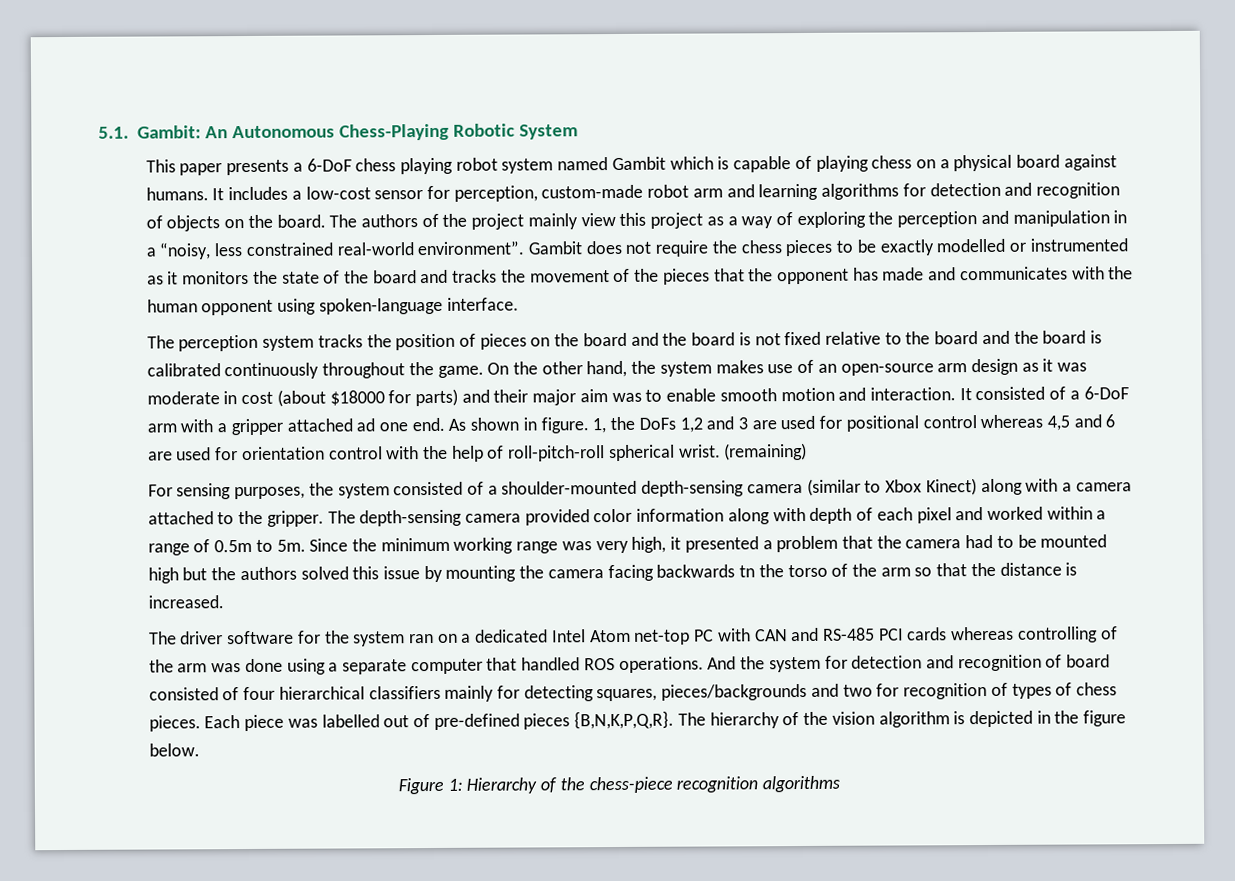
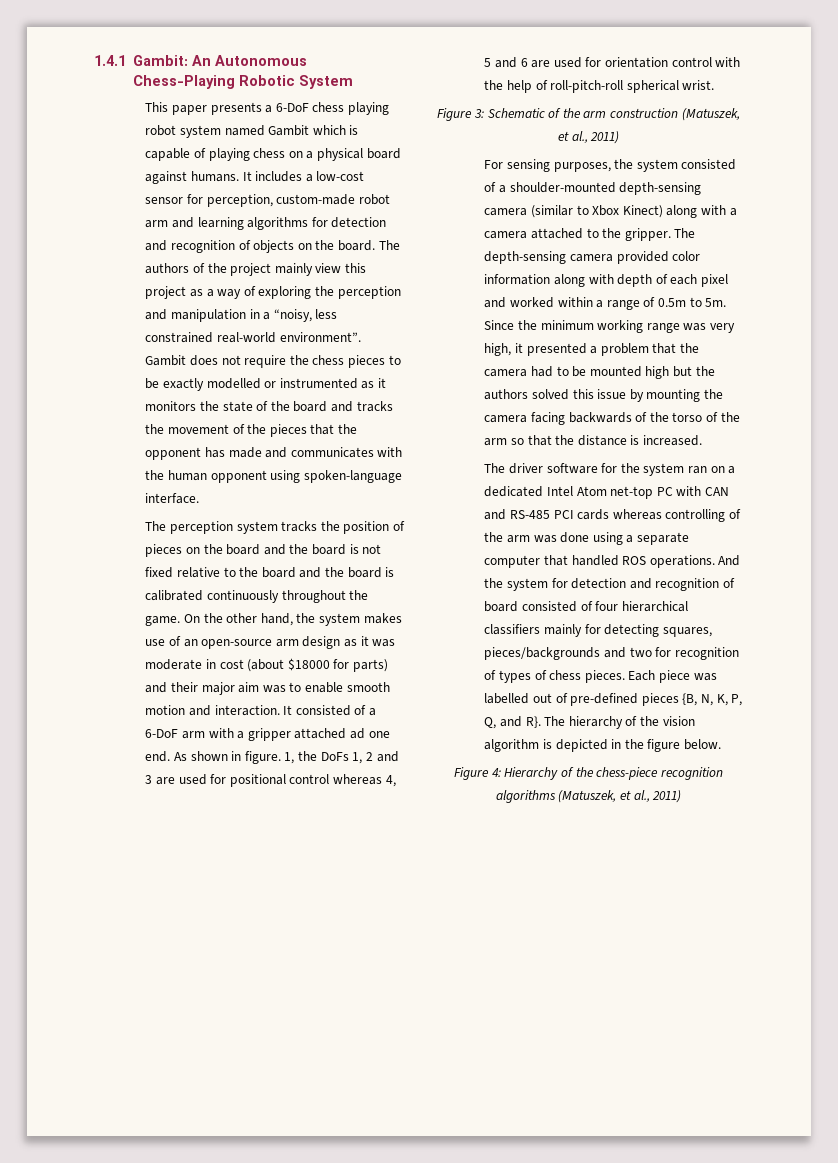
- 5.1. Gambit: An Autonomous Chess-Playing Robotic System
+ 1.4.1 Gambit: An Autonomous Chess-Playing Robotic System
- 1, the DoFs 1,2 and 3 are used for positional control whereas 4,5 and 6 are used for orientation control with the help of roll-pitch-roll spherical wrist. (remaining)
+ 1, the DoFs 1, 2 and 3 are used for positional control whereas 4, 5 and 6 are used for orientation control with the help of roll-pitch-roll spherical wrist.
+ Figure 3: Schematic of the arm construction (Matuszek, et al., 2011)
- Since the minimum working range was very high, it presented a problem that the camera had to be mounted high but the authors solved this issue by mounting the camera facing backwards tn the torso of the arm so that the distance is increased.
+ Since the minimum working range was very high, it presented a problem that the camera had to be mounted high but the authors solved this issue by mounting the camera facing backwards of the torso of the arm so that the distance is increased.
- Each piece was labelled out of pre-defined pieces {B,N,K,P,Q,R}. The hierarchy of the vision algorithm is depicted in the figure below.
+ Each piece was labelled out of pre-defined pieces {B, N, K, P, Q, and R}. The hierarchy of the vision algorithm is depicted in the figure below.
- Figure 1: Hierarchy of the chess-piece recognition algorithms
+ Figure 4: Hierarchy of the chess-piece recognition algorithms (Matuszek, et al., 2011)

